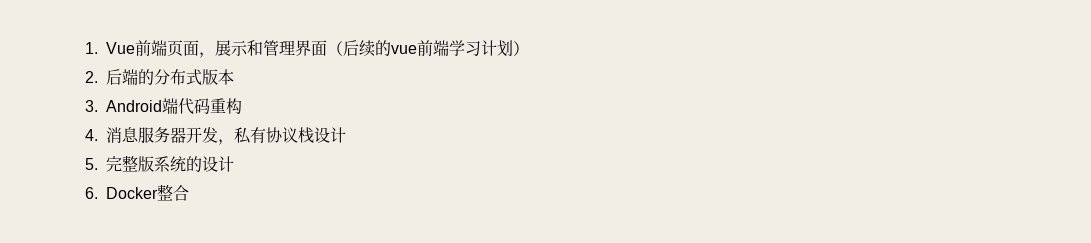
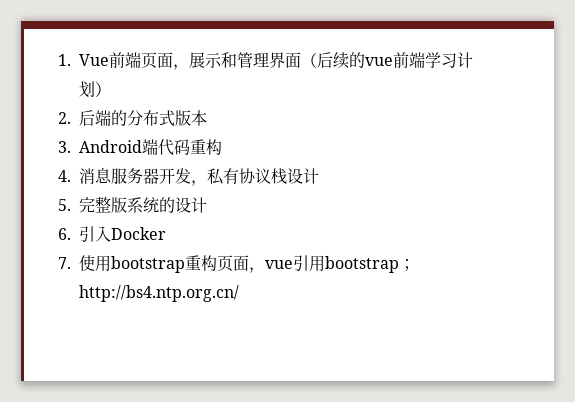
- 6. Docker整合
+ 6.引入Docker
+ 7.使用bootstrap重构页面，vue引用bootstrap；http://bs4.ntp.org.cn/

